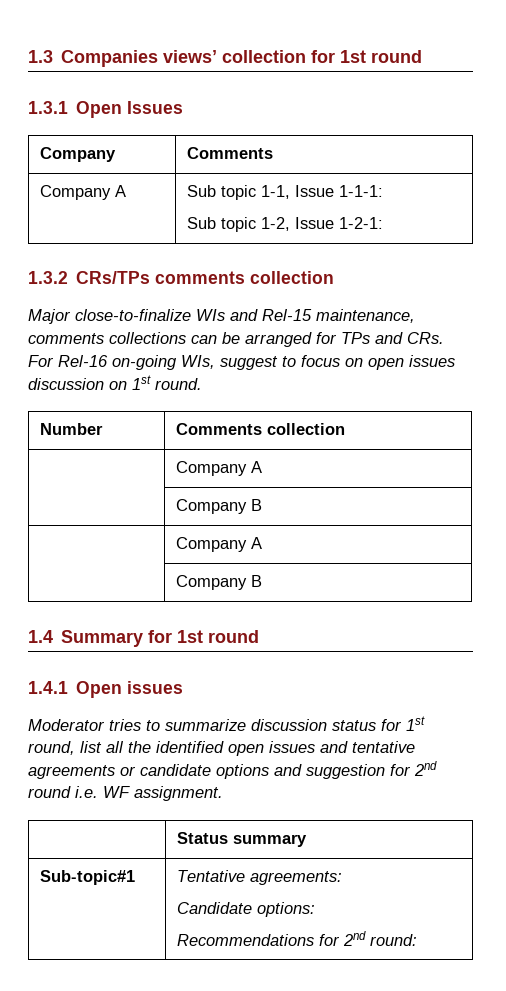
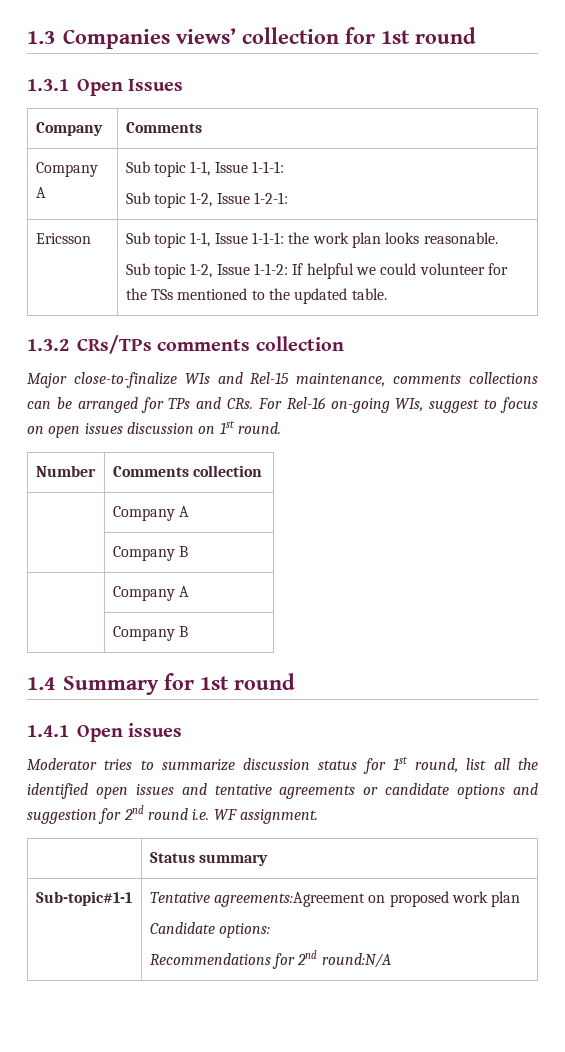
+ Ericsson | Sub topic 1-1, Issue 1-1-1: the work plan looks reasonable.
+ Sub topic 1-2, Issue 1-1-2: If helpful we could volunteer for the TSs mentioned to the updated table.
- Sub-topic#1 | Tentative agreements:
+ Sub-topic#1-1 | Tentative agreements:Agreement on proposed work plan
  Candidate options:
- Recommendations for 2nd round:
+ Recommendations for 2nd round:N/A

